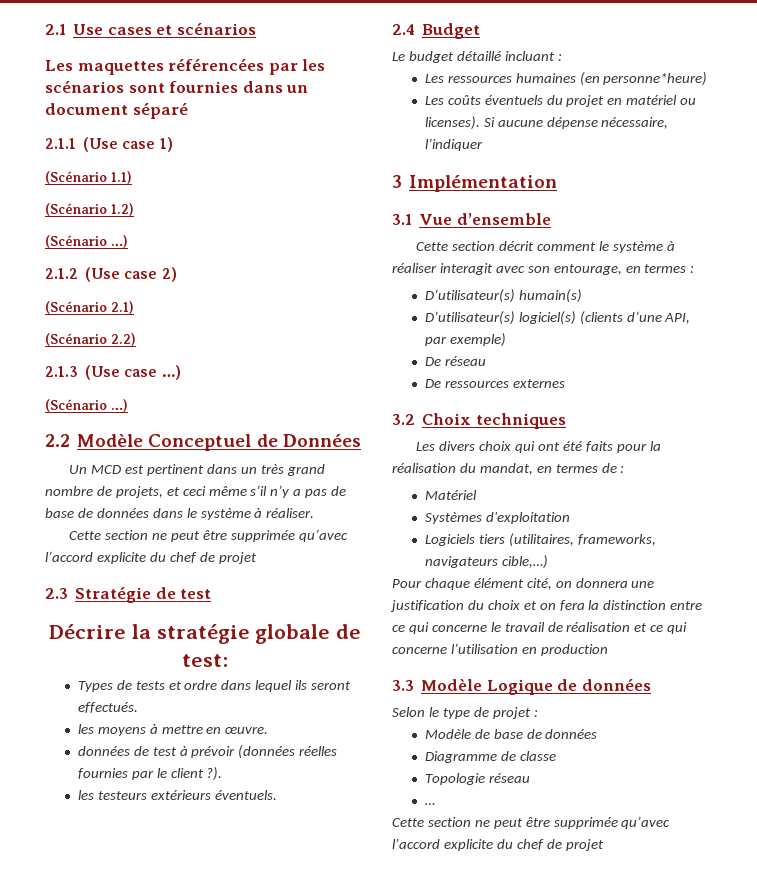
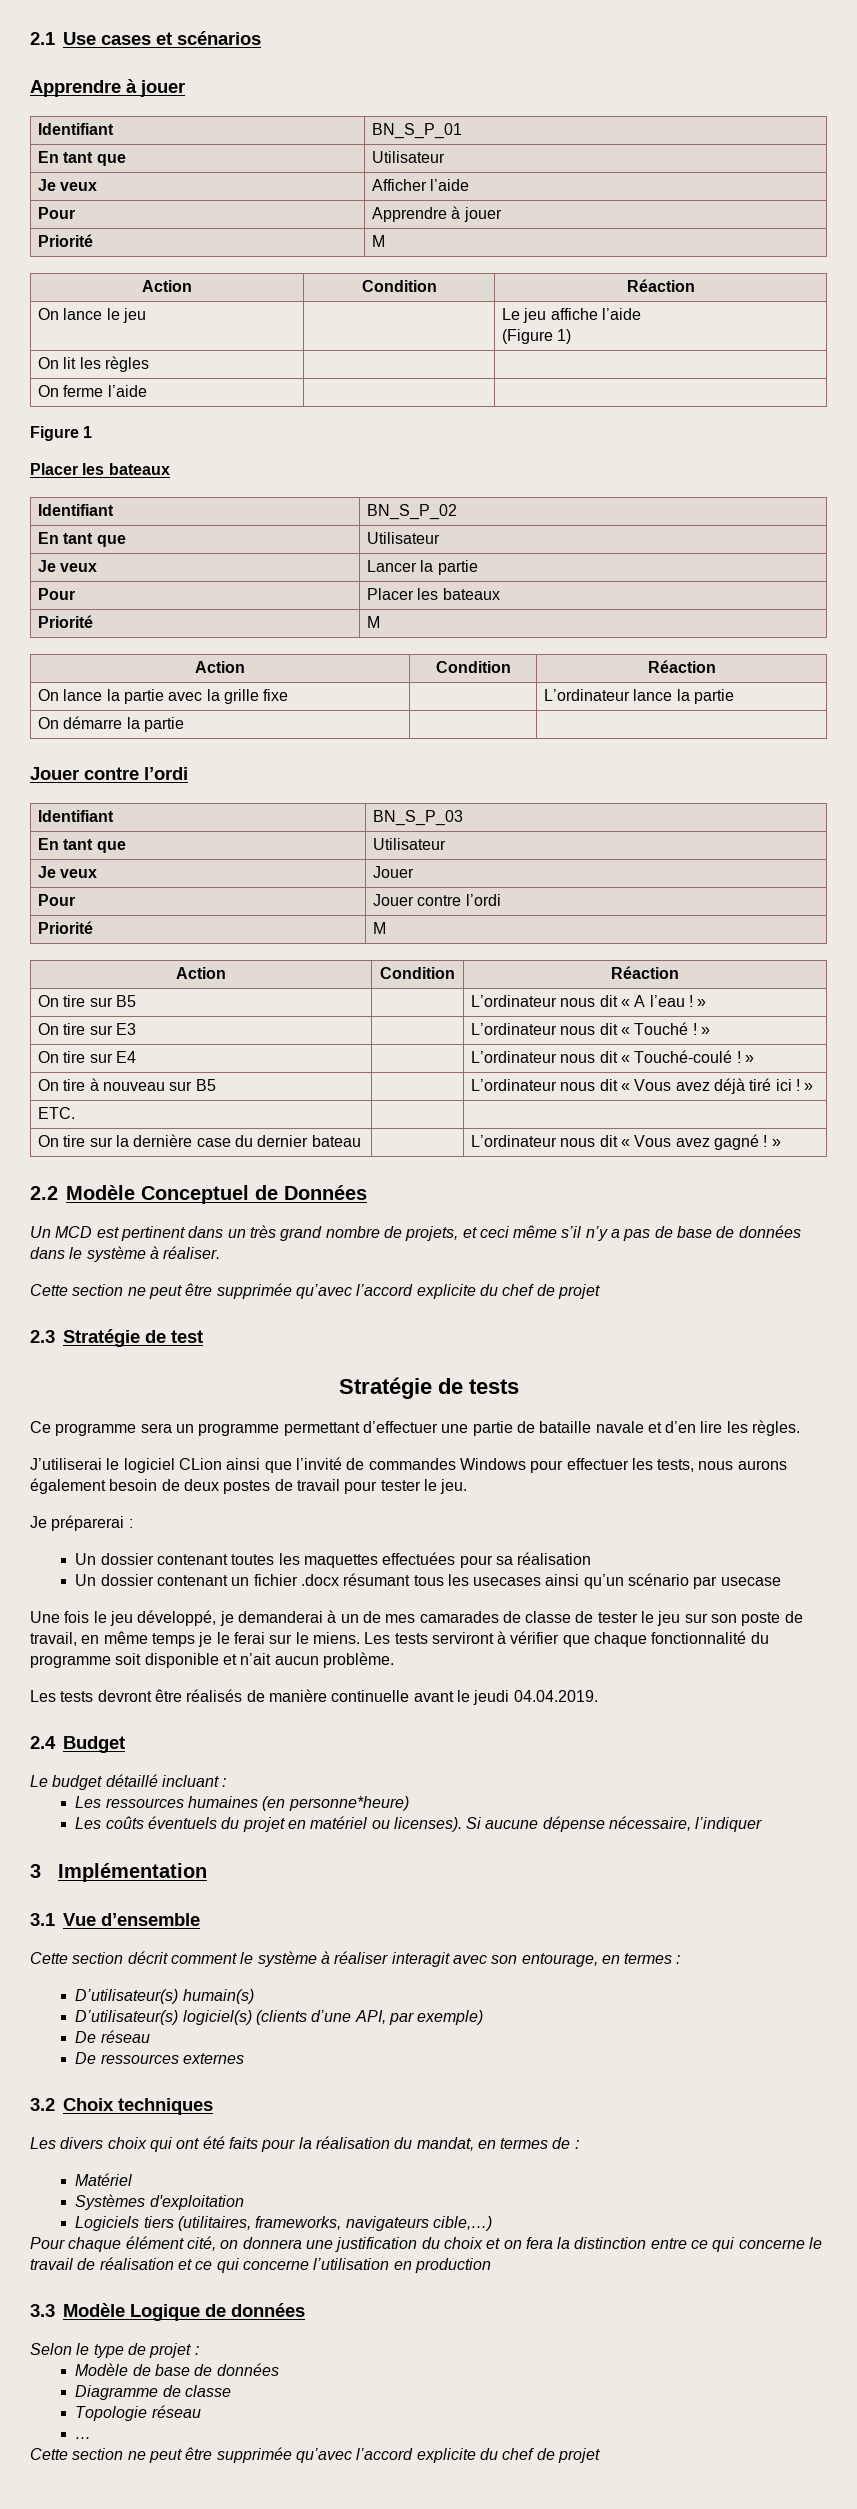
  2.1 Use cases et scénarios
- Les maquettes référencées par les scénarios sont fournies dans un document séparé
- 2.1.1 (Use case 1)
- (Scénario 1.1)
- (Scénario 1.2)
- (Scénario …)
- 2.1.2 (Use case 2)
- (Scénario 2.1)
- (Scénario 2.2)
- 2.1.3 (Use case …)
- (Scénario …)
+ Apprendre à jouer
+ Identifiant | BN_S_P_01
+ En tant que | Utilisateur
+ Je veux | Afficher l’aide
+ Pour | Apprendre à jouer
+ Priorité | M
+ Action | Condition | Réaction
+ On lance le jeu | | Le jeu affiche l’aide
+ (Figure 1)
+ On lit les règles | |
+ On ferme l’aide | |
+ Figure 1
+ Placer les bateaux
+ Identifiant | BN_S_P_02
+ En tant que | Utilisateur
+ Je veux | Lancer la partie
+ Pour | Placer les bateaux
+ Priorité | M
+ Action | Condition | Réaction
+ On lance la partie avec la grille fixe | | L’ordinateur lance la partie
+ On démarre la partie | |
+ Jouer contre l’ordi
+ Identifiant | BN_S_P_03
+ En tant que | Utilisateur
+ Je veux | Jouer
+ Pour | Jouer contre l’ordi
+ Priorité | M
+ Action | Condition | Réaction
+ On tire sur B5 | | L’ordinateur nous dit « A l’eau ! »
+ On tire sur E3 | | L’ordinateur nous dit « Touché ! »
+ On tire sur E4 | | L’ordinateur nous dit « Touché-coulé ! »
+ On tire à nouveau sur B5 | | L’ordinateur nous dit « Vous avez déjà tiré ici ! »
+ ETC. | |
+ On tire sur la dernière case du dernier bateau | | L’ordinateur nous dit « Vous avez gagné ! »
- Décrire la stratégie globale de test:
- Types de tests et ordre dans lequel ils seront effectués.
- les moyens à mettre en œuvre.
- données de test à prévoir (données réelles fournies par le client ?).
- les testeurs extérieurs éventuels.
+ Stratégie de tests
+ Ce programme sera un programme permettant d’effectuer une partie de bataille navale et d’en lire les règles.
+ J’utiliserai le logiciel CLion ainsi que l’invité de commandes Windows pour effectuer les tests, nous aurons également besoin de deux postes de travail pour tester le jeu.
+ Je préparerai :
+ Un dossier contenant toutes les maquettes effectuées pour sa réalisation
+ Un dossier contenant un fichier .docx résumant tous les usecases ainsi qu’un scénario par usecase
+ Une fois le jeu développé, je demanderai à un de mes camarades de classe de tester le jeu sur son poste de travail, en même temps je le ferai sur le miens. Les tests serviront à vérifier que chaque fonctionnalité du programme soit disponible et n’ait aucun problème.
+ Les tests devront être réalisés de manière continuelle avant le jeudi 04.04.2019.

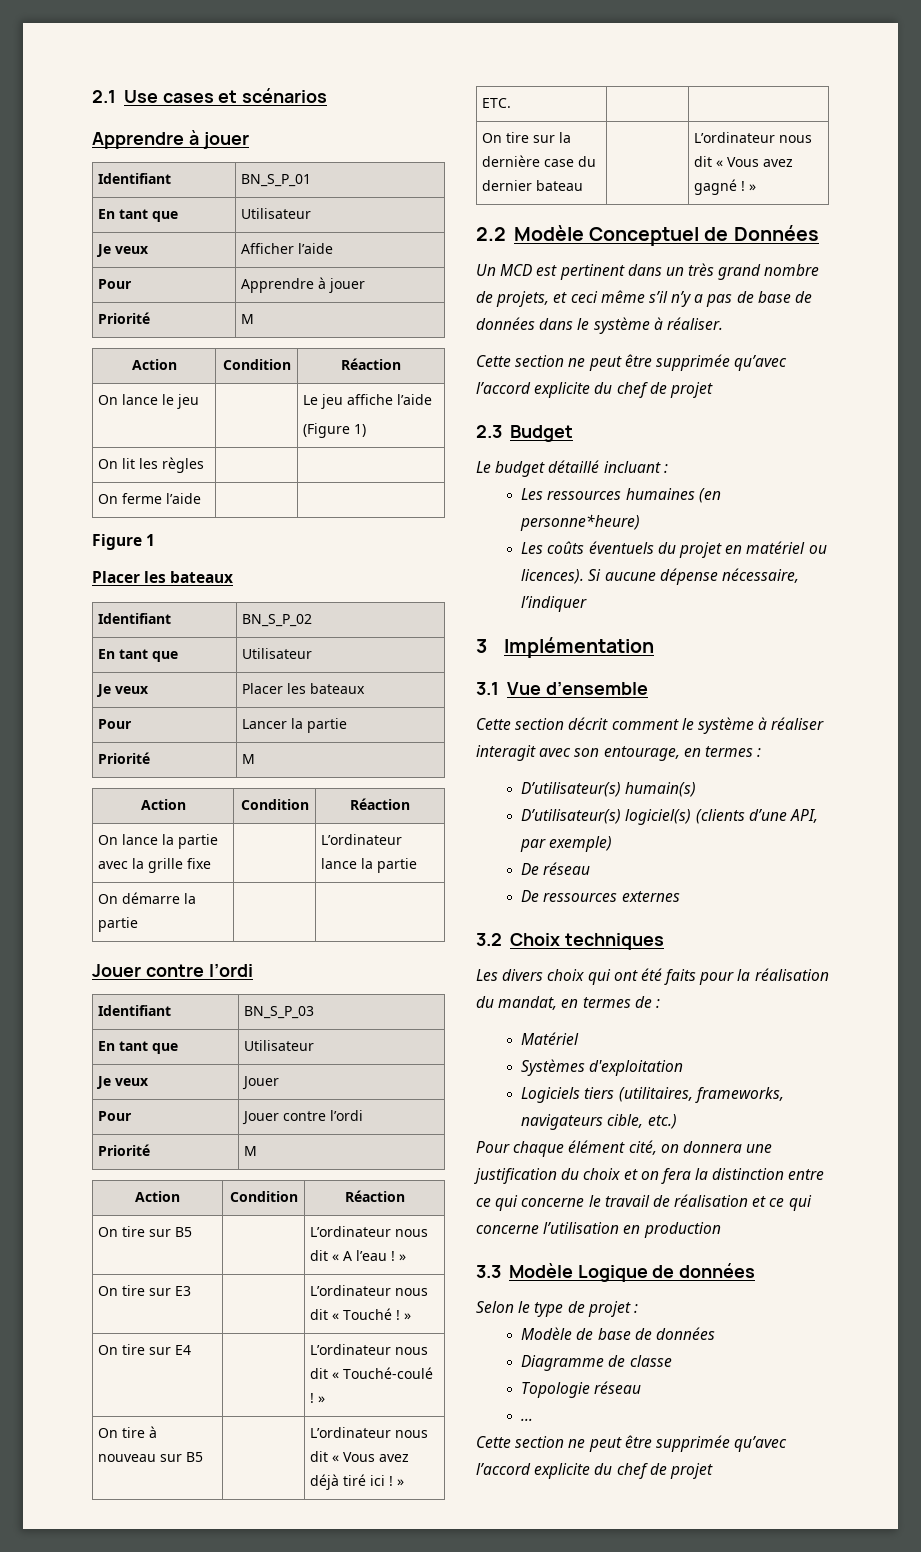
- Je veux | Lancer la partie
+ Je veux | Placer les bateaux
+ Pour | Lancer la partie
- Pour | Placer les bateaux
- 2.3 Stratégie de test
- Stratégie de tests
- Ce programme sera un programme permettant d’effectuer une partie de bataille navale et d’en lire les règles.
- J’utiliserai le logiciel CLion ainsi que l’invité de commandes Windows pour effectuer les tests, nous aurons également besoin de deux postes de travail pour tester le jeu.
- Je préparerai :
- Un dossier contenant toutes les maquettes effectuées pour sa réalisation
- Un dossier contenant un fichier .docx résumant tous les usecases ainsi qu’un scénario par usecase
- Une fois le jeu développé, je demanderai à un de mes camarades de classe de tester le jeu sur son poste de travail, en même temps je le ferai sur le miens. Les tests serviront à vérifier que chaque fonctionnalité du programme soit disponible et n’ait aucun problème.
- Les tests devront être réalisés de manière continuelle avant le jeudi 04.04.2019.
- 2.4 Budget
+ 2.3 Budget
- Les coûts éventuels du projet en matériel ou licenses).
+ Les coûts éventuels du projet en matériel ou licences).
- Logiciels tiers (utilitaires, frameworks, navigateurs cible,…)
+ Logiciels tiers (utilitaires, frameworks, navigateurs cible, etc.)

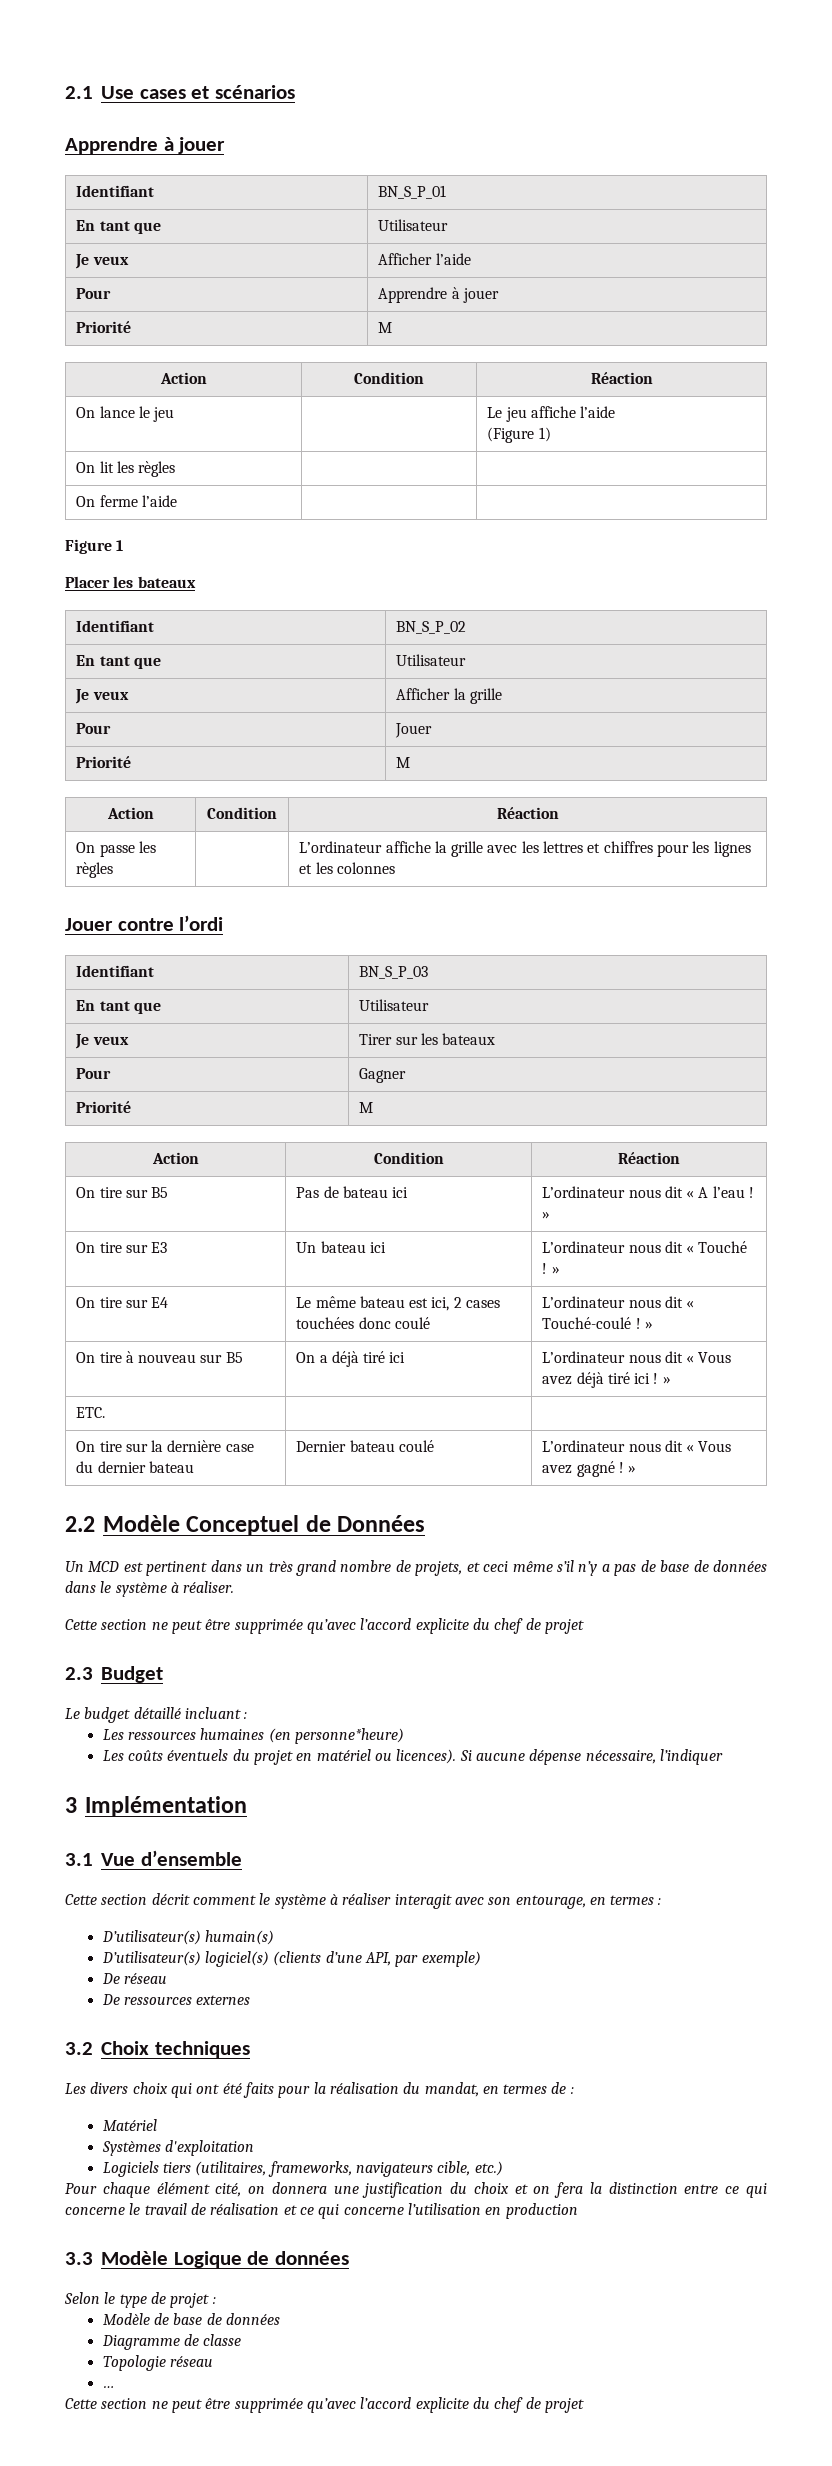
- Je veux | Placer les bateaux
- Pour | Lancer la partie
+ Je veux | Afficher la grille
+ Pour | Jouer
  Priorité | M
  Action | Condition | Réaction
- On lance la partie avec la grille fixe | | L’ordinateur lance la partie
- On démarre la partie | |
+ On passe les règles | | L’ordinateur affiche la grille avec les lettres et chiffres pour les lignes et les colonnes
- Je veux | Jouer
- Pour | Jouer contre l’ordi
+ Je veux | Tirer sur les bateaux
+ Pour | Gagner
- On tire sur B5 | | L’ordinateur nous dit « A l’eau ! »
+ On tire sur B5 | Pas de bateau ici | L’ordinateur nous dit « A l’eau ! »
- On tire sur E3 | | L’ordinateur nous dit « Touché ! »
+ On tire sur E3 | Un bateau ici | L’ordinateur nous dit « Touché ! »
- On tire sur E4 | | L’ordinateur nous dit « Touché-coulé ! »
+ On tire sur E4 | Le même bateau est ici, 2 cases touchées donc coulé | L’ordinateur nous dit « Touché-coulé ! »
- On tire à nouveau sur B5 | | L’ordinateur nous dit « Vous avez déjà tiré ici ! »
+ On tire à nouveau sur B5 | On a déjà tiré ici | L’ordinateur nous dit « Vous avez déjà tiré ici ! »
- On tire sur la dernière case du dernier bateau | | L’ordinateur nous dit « Vous avez gagné ! »
+ On tire sur la dernière case du dernier bateau | Dernier bateau coulé | L’ordinateur nous dit « Vous avez gagné ! »

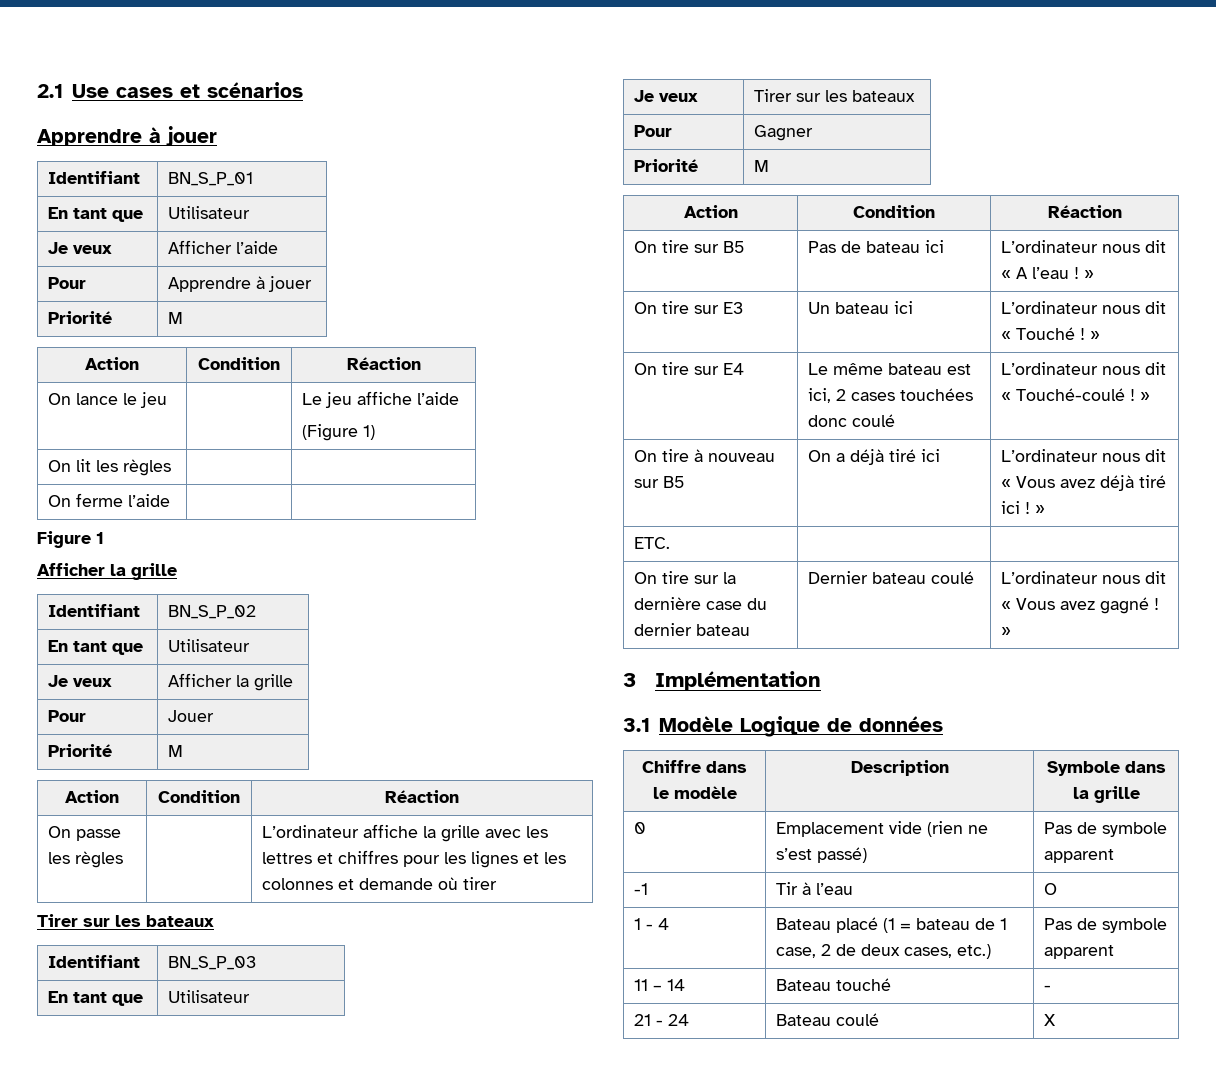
  Figure 1
- Placer les bateaux
+ Afficher la grille
- On passe les règles | | L’ordinateur affiche la grille avec les lettres et chiffres pour les lignes et les colonnes
- Jouer contre l’ordi
+ On passe les règles | | L’ordinateur affiche la grille avec les lettres et chiffres pour les lignes et les colonnes et demande où tirer
+ Tirer sur les bateaux
- 2.2 Modèle Conceptuel de Données
- Un MCD est pertinent dans un très grand nombre de projets, et ceci même s’il n’y a pas de base de données dans le système à réaliser.
- Cette section ne peut être supprimée qu’avec l’accord explicite du chef de projet
- 2.3 Budget
- Le budget détaillé incluant :
- Les ressources humaines (en personne*heure)
- Les coûts éventuels du projet en matériel ou licences). Si aucune dépense nécessaire, l’indiquer
  3 Implémentation
- 3.1 Vue d’ensemble
- Cette section décrit comment le système à réaliser interagit avec son entourage, en termes :
- D’utilisateur(s) humain(s)
- D’utilisateur(s) logiciel(s) (clients d’une API, par exemple)
- De réseau
- De ressources externes
- 3.2 Choix techniques
- Les divers choix qui ont été faits pour la réalisation du mandat, en termes de :
- Matériel
- Systèmes d'exploitation
- Logiciels tiers (utilitaires, frameworks, navigateurs cible, etc.)
- Pour chaque élément cité, on donnera une justification du choix et on fera la distinction entre ce qui concerne le travail de réalisation et ce qui concerne l’utilisation en production
- 3.3 Modèle Logique de données
- Selon le type de projet :
- Modèle de base de données
- Diagramme de classe
- Topologie réseau
- …
- Cette section ne peut être supprimée qu’avec l’accord explicite du chef de projet
+ 3.1 Modèle Logique de données
+ Chiffre dans le modèle | Description | Symbole dans la grille
+ 0 | Emplacement vide (rien ne s’est passé) | Pas de symbole apparent
+ -1 | Tir à l’eau | O
+ 1 - 4 | Bateau placé (1 = bateau de 1 case, 2 de deux cases, etc.) | Pas de symbole apparent
+ 11 – 14 | Bateau touché | -
+ 21 - 24 | Bateau coulé | X

